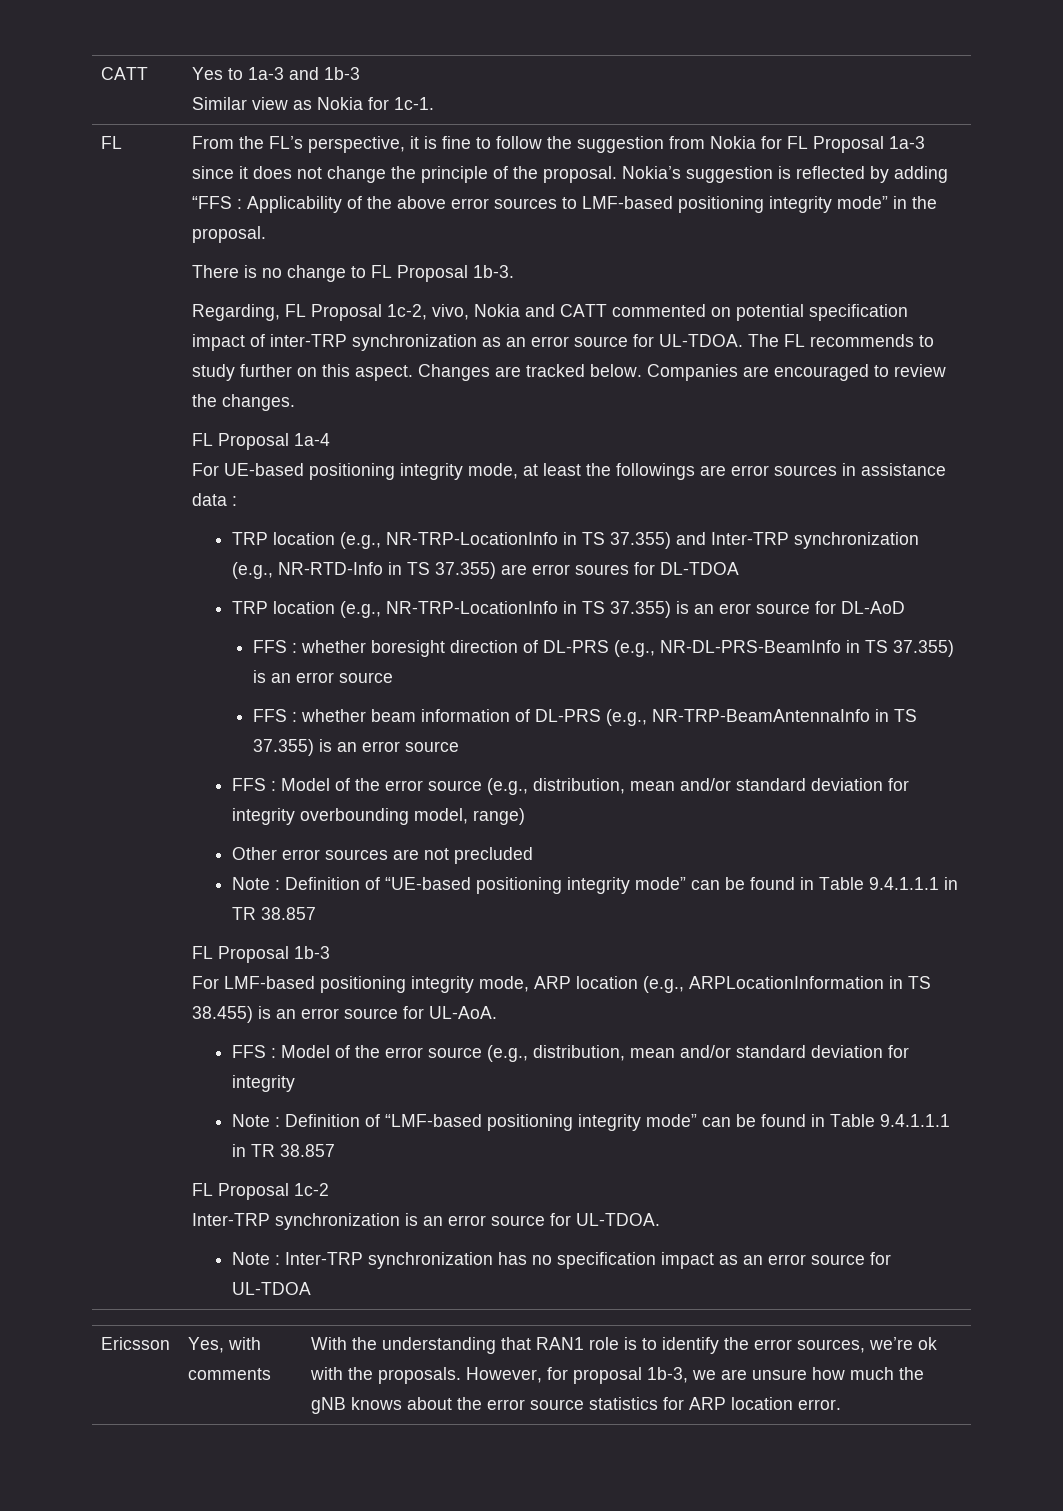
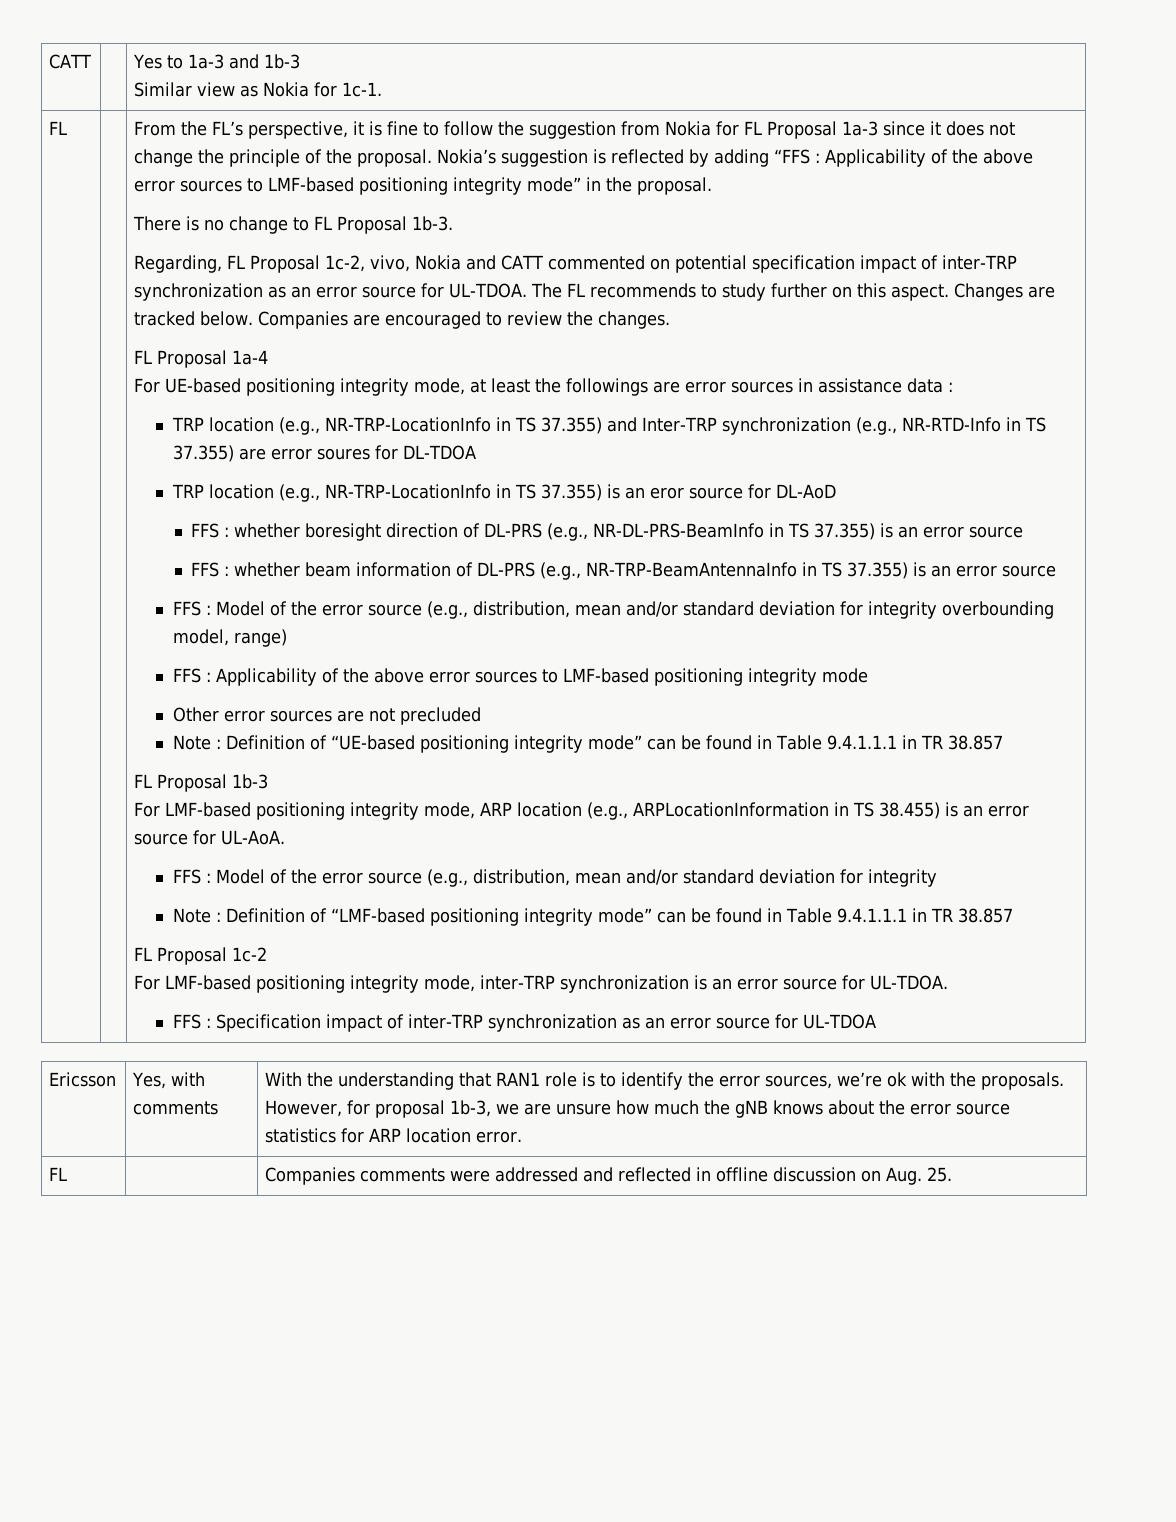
+ FFS : Applicability of the above error sources to LMF-based positioning integrity mode
- Inter-TRP synchronization is an error source for UL-TDOA.
+ For LMF-based positioning integrity mode, inter-TRP synchronization is an error source for UL-TDOA.
- Note : Inter-TRP synchronization has no specification impact as an error source for UL-TDOA
+ FFS : Specification impact of inter-TRP synchronization as an error source for UL-TDOA
+ FL | | Companies comments were addressed and reflected in offline discussion on Aug. 25.

